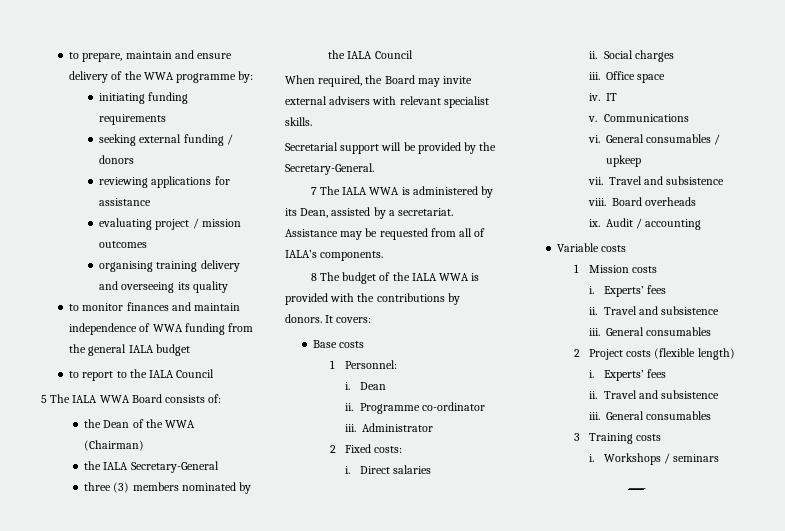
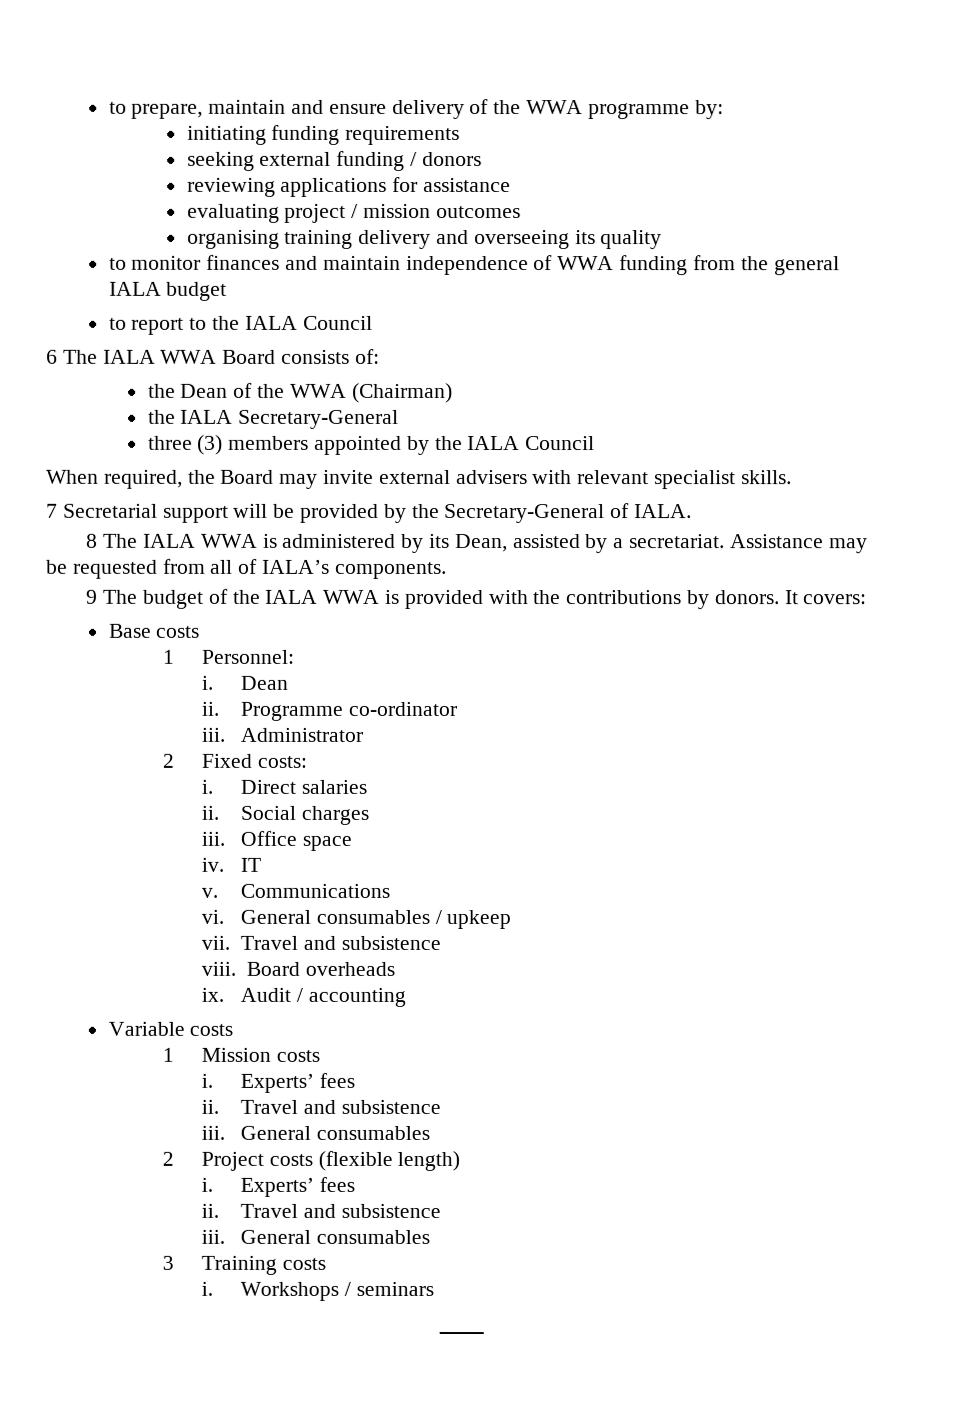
- 5 The IALA WWA Board consists of:
+ 6 The IALA WWA Board consists of:
- three (3) members nominated by the IALA Council
+ three (3) members appointed by the IALA Council
- Secretarial support will be provided by the Secretary-General.
- 7 The IALA WWA is administered by its Dean, assisted by a secretariat.
+ 7 Secretarial support will be provided by the Secretary-General of IALA.
+ 8 The IALA WWA is administered by its Dean, assisted by a secretariat.
- 8 The budget of the IALA WWA is provided with the contributions by donors.
+ 9 The budget of the IALA WWA is provided with the contributions by donors.

